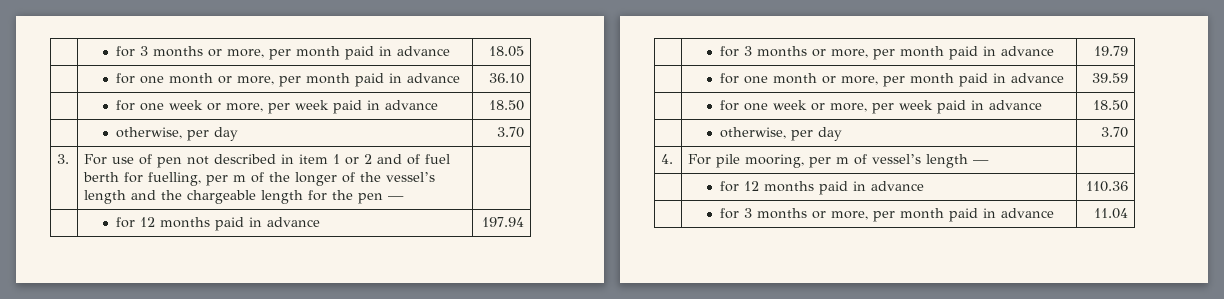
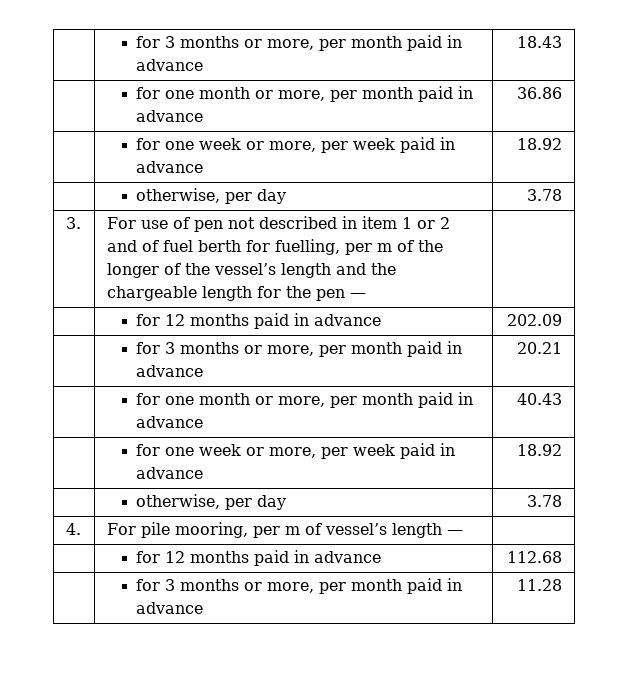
- | for 3 months or more, per month paid in advance | 18.05
+ | for 3 months or more, per month paid in advance | 18.43
- | for one month or more, per month paid in advance | 36.10
- | for one week or more, per week paid in advance | 18.50
- | otherwise, per day | 3.70
+ | for one month or more, per month paid in advance | 36.86
+ | for one week or more, per week paid in advance | 18.92
+ | otherwise, per day | 3.78
- | for 12 months paid in advance | 197.94
+ | for 12 months paid in advance | 202.09
- | for 3 months or more, per month paid in advance | 19.79
+ | for 3 months or more, per month paid in advance | 20.21
- | for one month or more, per month paid in advance | 39.59
- | for one week or more, per week paid in advance | 18.50
- | otherwise, per day | 3.70
+ | for one month or more, per month paid in advance | 40.43
+ | for one week or more, per week paid in advance | 18.92
+ | otherwise, per day | 3.78
- | for 12 months paid in advance | 110.36
+ | for 12 months paid in advance | 112.68
- | for 3 months or more, per month paid in advance | 11.04
+ | for 3 months or more, per month paid in advance | 11.28

